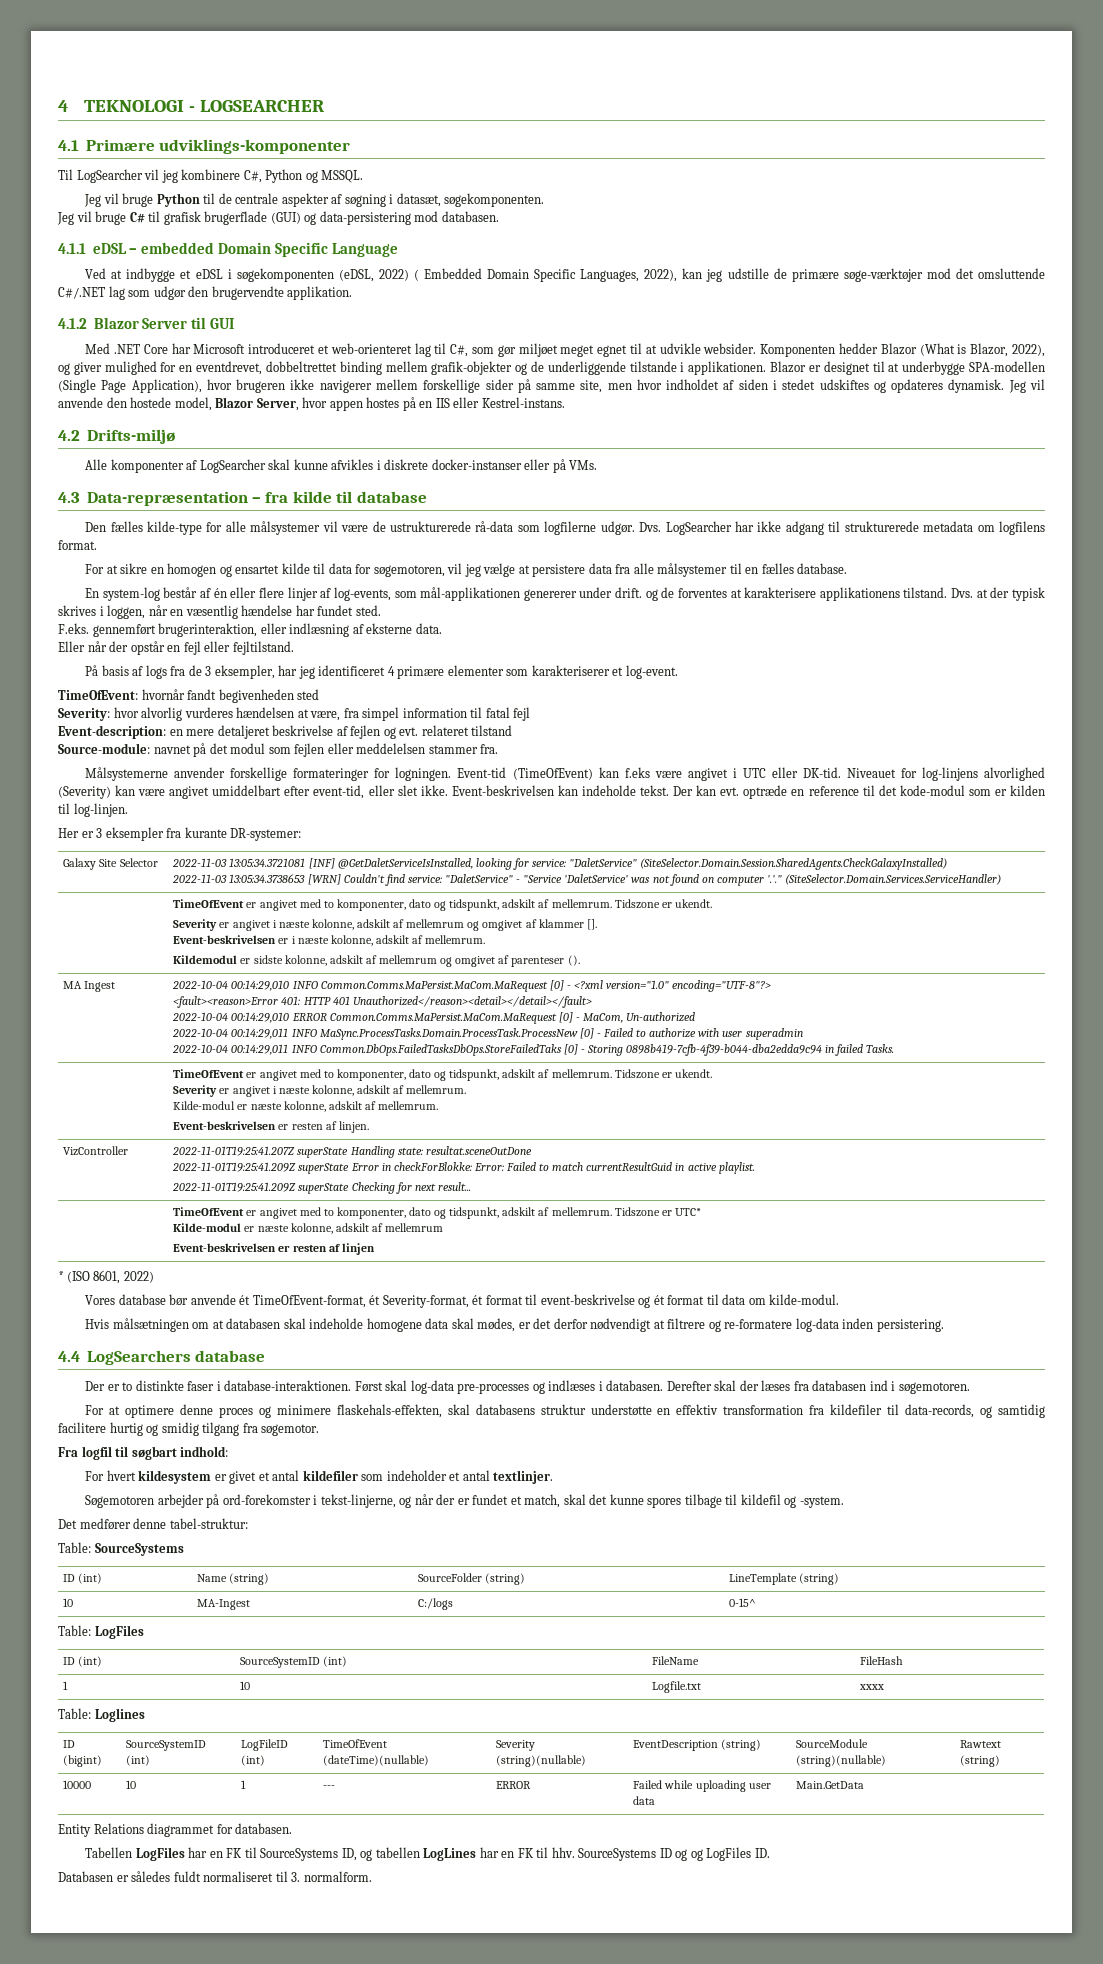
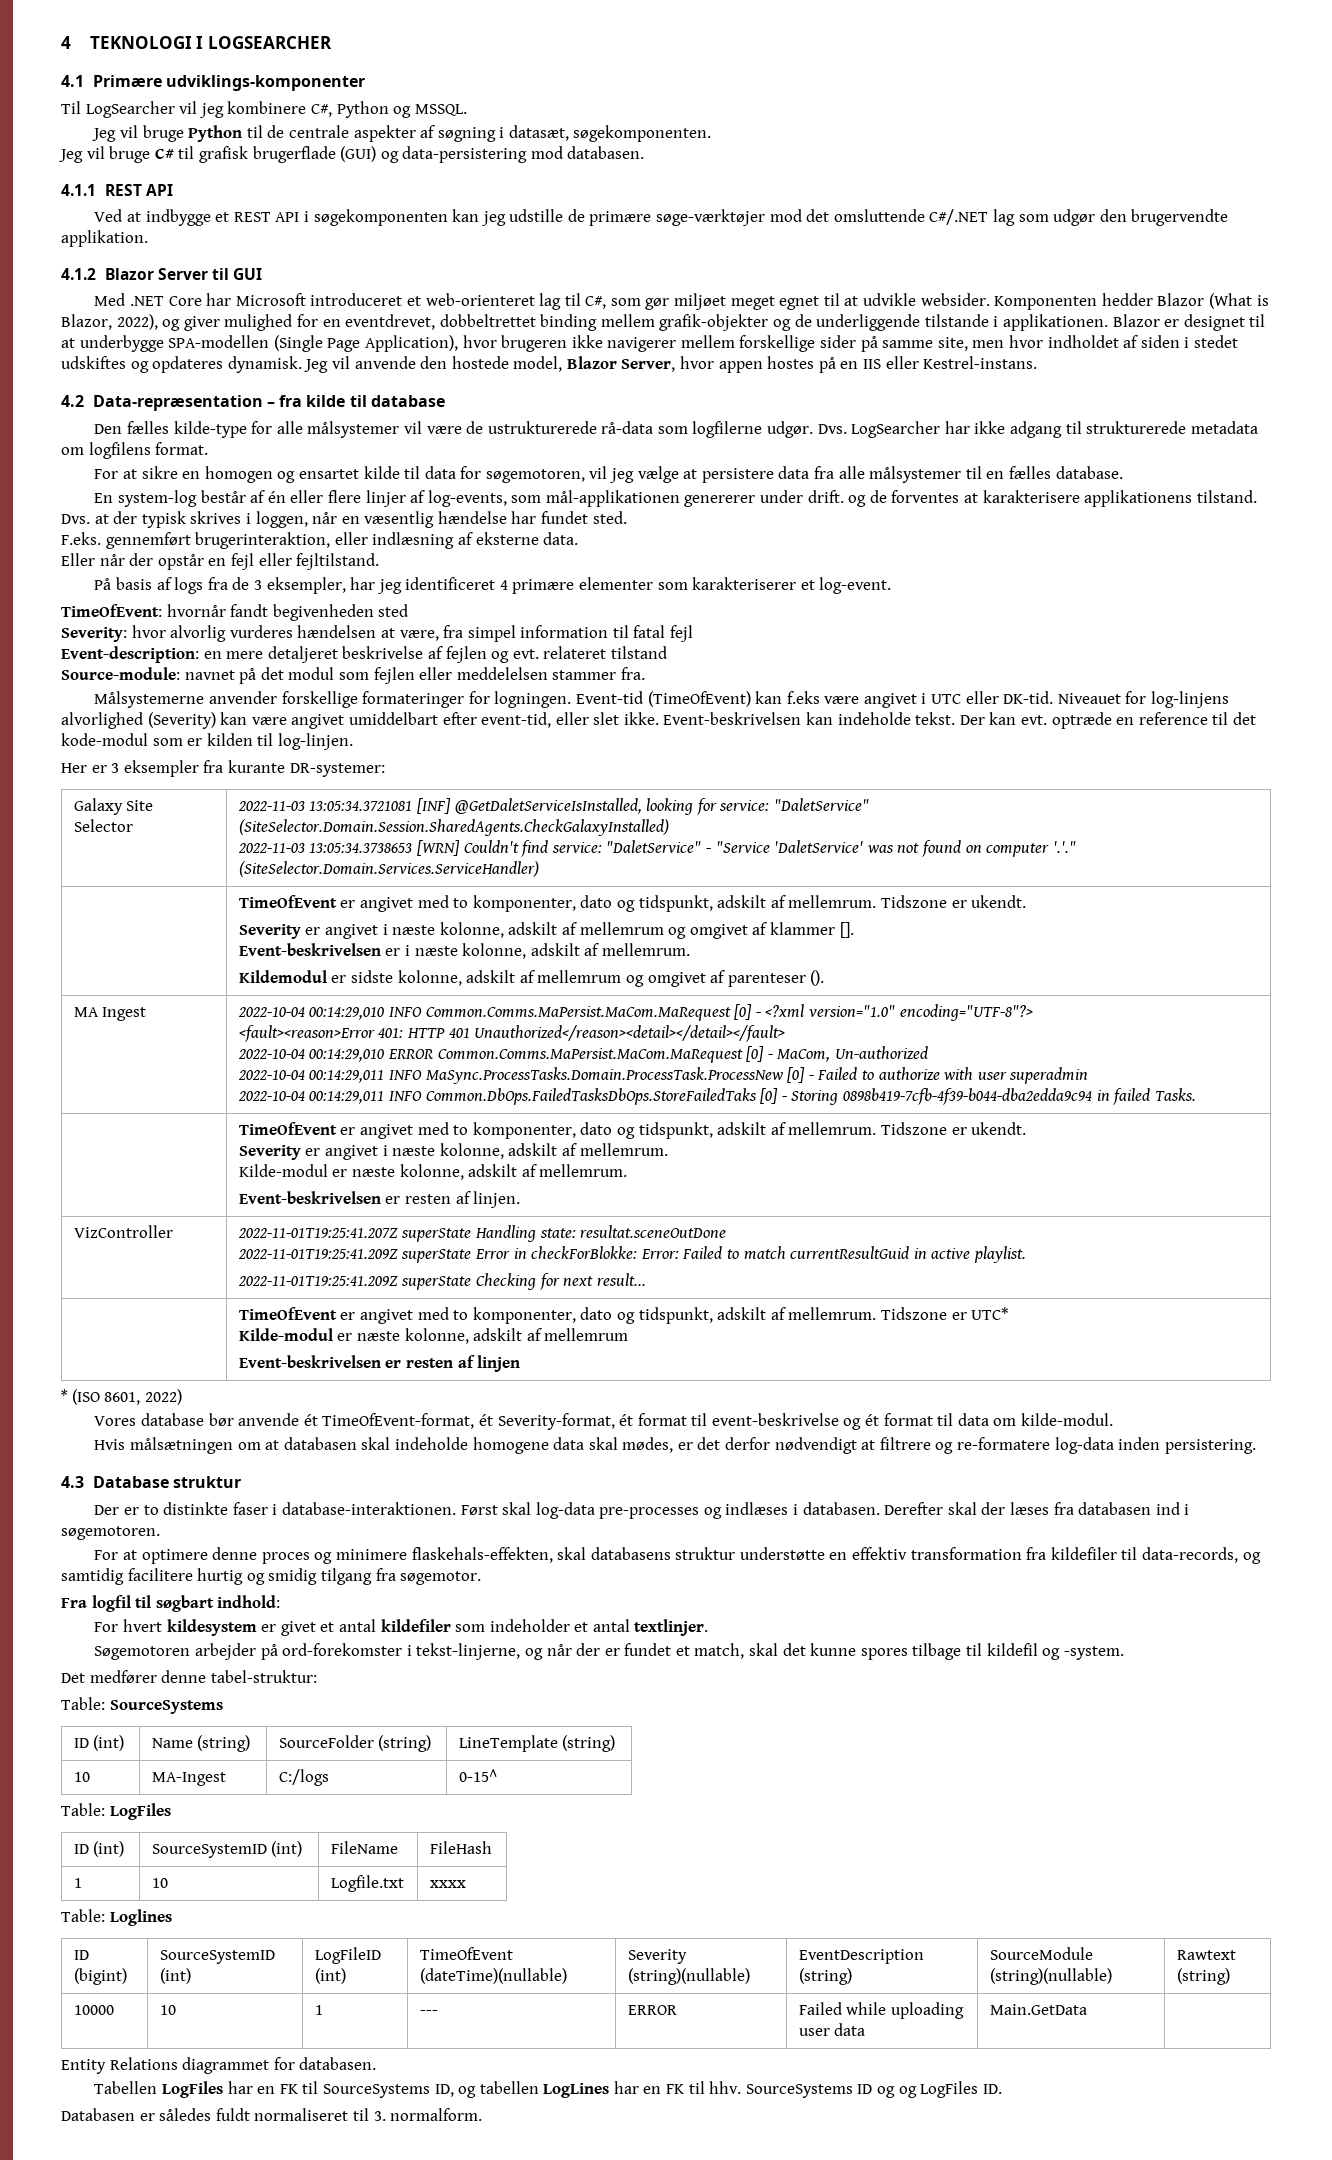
- 4 TEKNOLOGI - LOGSEARCHER
+ 4 TEKNOLOGI I LOGSEARCHER
- 4.1.1 eDSL – embedded Domain Specific Language
- Ved at indbygge et eDSL i søgekomponenten (eDSL, 2022) ( Embedded Domain Specific Languages, 2022), kan jeg udstille de primære søge-værktøjer mod det omsluttende C#/.NET lag som udgør den brugervendte applikation.
+ 4.1.1 REST API
+ Ved at indbygge et REST API i søgekomponenten kan jeg udstille de primære søge-værktøjer mod det omsluttende C#/.NET lag som udgør den brugervendte applikation.
- 4.2 Drifts-miljø
- Alle komponenter af LogSearcher skal kunne afvikles i diskrete docker-instanser eller på VMs.
- 4.3 Data-repræsentation – fra kilde til database
+ 4.2 Data-repræsentation – fra kilde til database
- 4.4 LogSearchers database
+ 4.3 Database struktur

